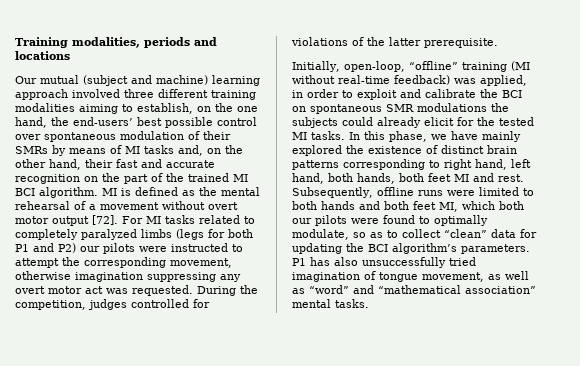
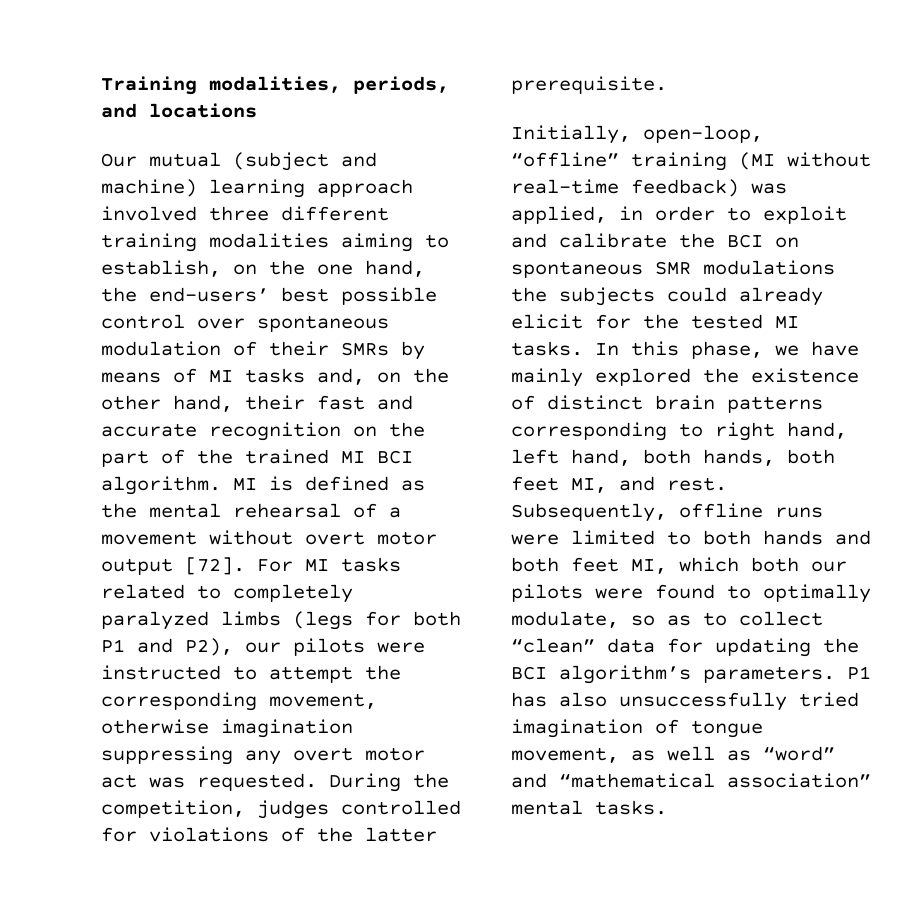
- Training modalities, periods and locations
+ Training modalities, periods, and locations
- For MI tasks related to completely paralyzed limbs (legs for both P1 and P2) our pilots were instructed to attempt the corresponding movement, otherwise imagination suppressing any overt motor act was requested.
+ For MI tasks related to completely paralyzed limbs (legs for both P1 and P2), our pilots were instructed to attempt the corresponding movement, otherwise imagination suppressing any overt motor act was requested.
- In this phase, we have mainly explored the existence of distinct brain patterns corresponding to right hand, left hand, both hands, both feet MI and rest.
+ In this phase, we have mainly explored the existence of distinct brain patterns corresponding to right hand, left hand, both hands, both feet MI, and rest.

